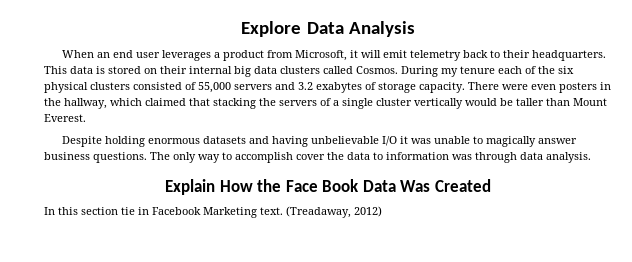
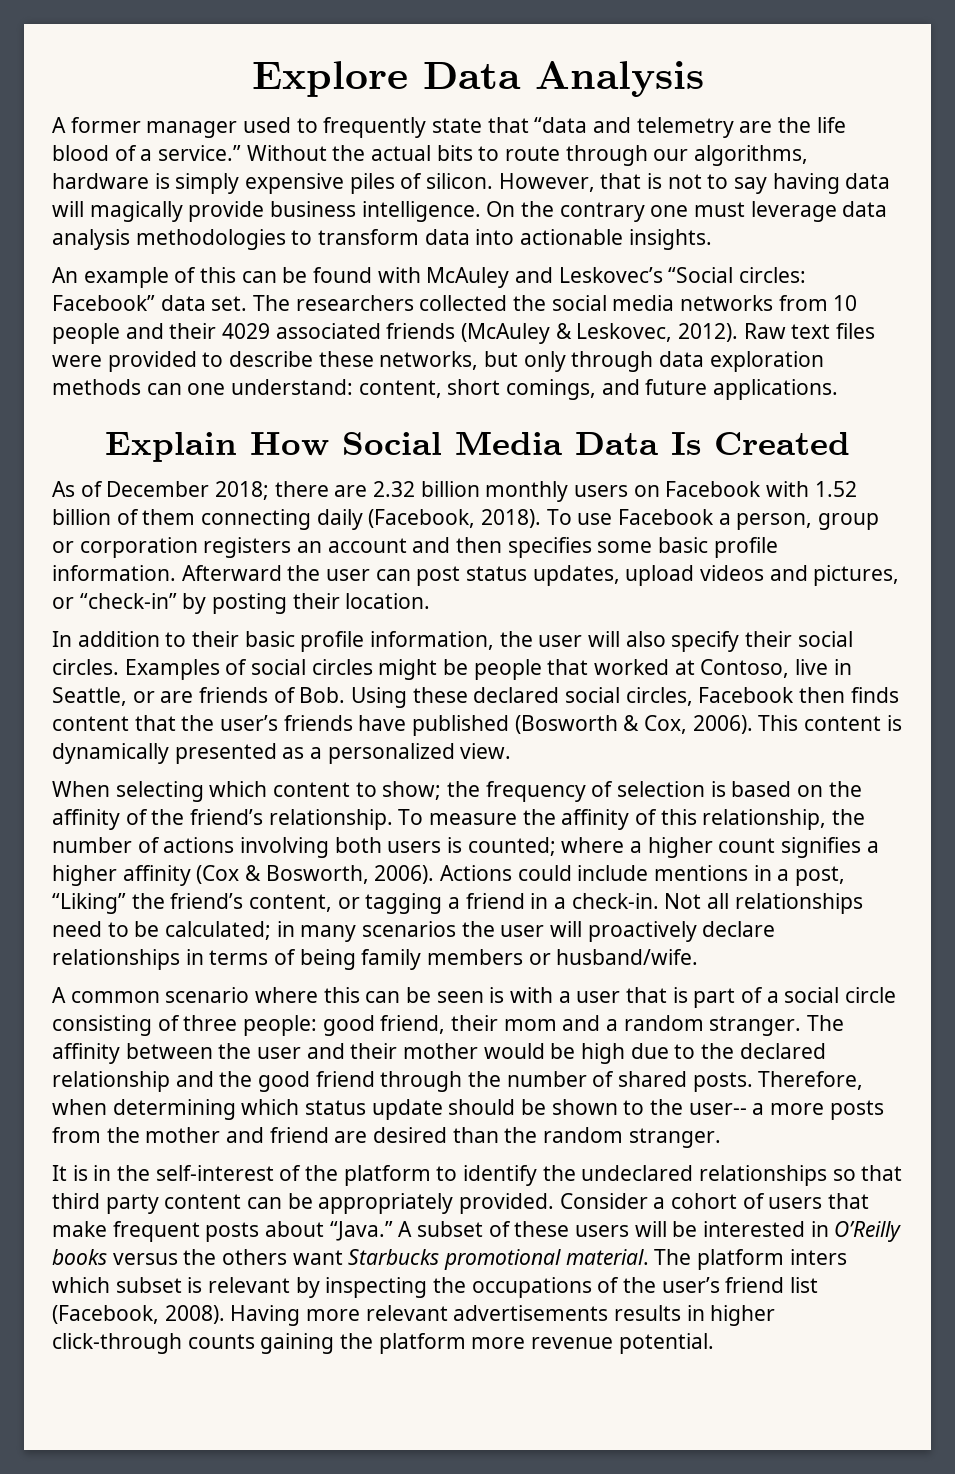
- When an end user leverages a product from Microsoft, it will emit telemetry back to their headquarters. This data is stored on their internal big data clusters called Cosmos. During my tenure each of the six physical clusters consisted of 55,000 servers and 3.2 exabytes of storage capacity. There were even posters in the hallway, which claimed that stacking the servers of a single cluster vertically would be taller than Mount Everest.
- Despite holding enormous datasets and having unbelievable I/O it was unable to magically answer business questions. The only way to accomplish cover the data to information was through data analysis.
- Explain How the Face Book Data Was Created
- In this section tie in Facebook Marketing text. (Treadaway, 2012)
+ A former manager used to frequently state that “data and telemetry are the life blood of a service.” Without the actual bits to route through our algorithms, hardware is simply expensive piles of silicon. However, that is not to say having data will magically provide business intelligence. On the contrary one must leverage data analysis methodologies to transform data into actionable insights.
+ An example of this can be found with McAuley and Leskovec’s “Social circles: Facebook” data set. The researchers collected the social media networks from 10 people and their 4029 associated friends (McAuley & Leskovec, 2012). Raw text files were provided to describe these networks, but only through data exploration methods can one understand: content, short comings, and future applications.
+ Explain How Social Media Data Is Created
+ As of December 2018; there are 2.32 billion monthly users on Facebook with 1.52 billion of them connecting daily (Facebook, 2018). To use Facebook a person, group or corporation registers an account and then specifies some basic profile information. Afterward the user can post status updates, upload videos and pictures, or “check-in” by posting their location.
+ In addition to their basic profile information, the user will also specify their social circles. Examples of social circles might be people that worked at Contoso, live in Seattle, or are friends of Bob. Using these declared social circles, Facebook then finds content that the user’s friends have published (Bosworth & Cox, 2006). This content is dynamically presented as a personalized view.
+ When selecting which content to show; the frequency of selection is based on the affinity of the friend’s relationship. To measure the affinity of this relationship, the number of actions involving both users is counted; where a higher count signifies a higher affinity (Cox & Bosworth, 2006). Actions could include mentions in a post, “Liking” the friend’s content, or tagging a friend in a check-in. Not all relationships need to be calculated; in many scenarios the user will proactively declare relationships in terms of being family members or husband/wife.
+ A common scenario where this can be seen is with a user that is part of a social circle consisting of three people: good friend, their mom and a random stranger. The affinity between the user and their mother would be high due to the declared relationship and the good friend through the number of shared posts. Therefore, when determining which status update should be shown to the user-- a more posts from the mother and friend are desired than the random stranger.
+ It is in the self-interest of the platform to identify the undeclared relationships so that third party content can be appropriately provided. Consider a cohort of users that make frequent posts about “Java.” A subset of these users will be interested in O’Reilly books versus the others want Starbucks promotional material. The platform inters which subset is relevant by inspecting the occupations of the user’s friend list (Facebook, 2008). Having more relevant advertisements results in higher click-through counts gaining the platform more revenue potential.

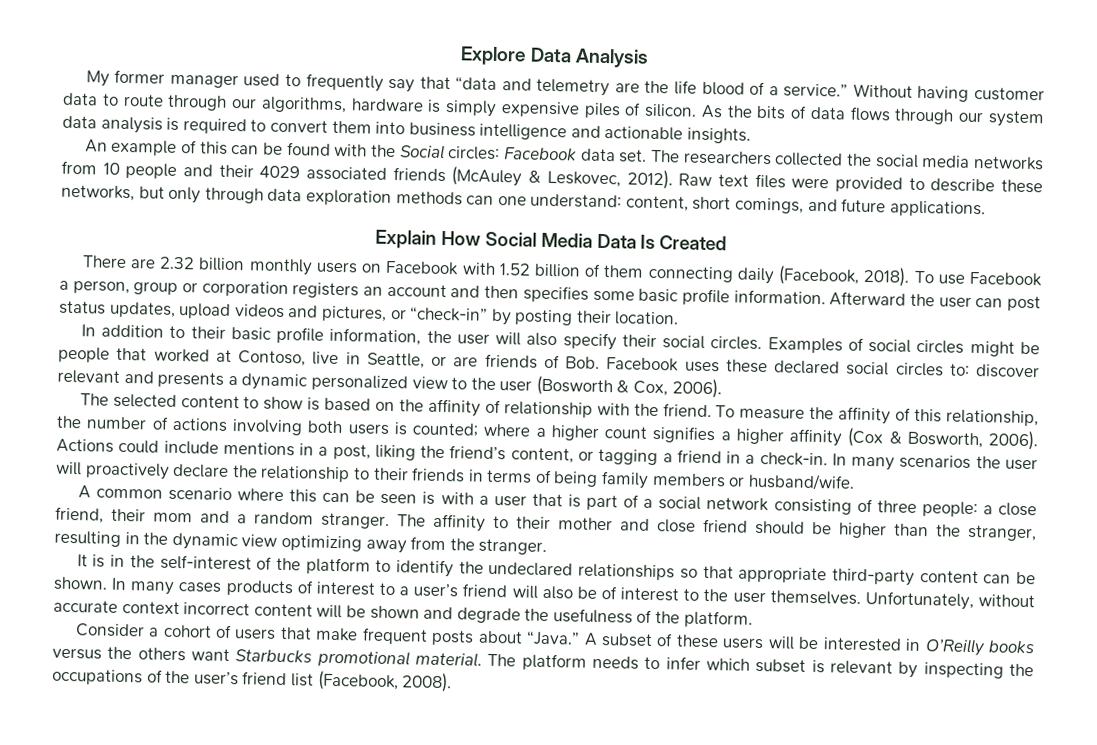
- A former manager used to frequently state that “data and telemetry are the life blood of a service.”
+ My former manager used to frequently say that “data and telemetry are the life blood of a service.”
- Without the actual bits to route through our algorithms, hardware is simply expensive piles of silicon.
+ Without having customer data to route through our algorithms, hardware is simply expensive piles of silicon.
- However, that is not to say having data will magically provide business intelligence. On the contrary one must leverage data analysis methodologies to transform data into actionable insights.
+ As the bits of data flows through our system data analysis is required to convert them into business intelligence and actionable insights.
- An example of this can be found with McAuley and Leskovec’s “Social circles: Facebook” data set.
+ An example of this can be found with the Social circles: Facebook data set.
- As of December 2018; there are 2.32 billion monthly users on Facebook with 1.52 billion of them connecting daily (Facebook, 2018).
+ There are 2.32 billion monthly users on Facebook with 1.52 billion of them connecting daily (Facebook, 2018).
- Examples of social circles might be people that worked at Contoso, live in Seattle, or are friends of Bob. Using these declared social circles, Facebook then finds content that the user’s friends have published (Bosworth & Cox, 2006). This content is dynamically presented as a personalized view.
- When selecting which content to show; the frequency of selection is based on the affinity of the friend’s relationship.
+ Examples of social circles might be people that worked at Contoso, live in Seattle, or are friends of Bob. Facebook uses these declared social circles to: discover relevant and presents a dynamic personalized view to the user (Bosworth & Cox, 2006).
+ The selected content to show is based on the affinity of relationship with the friend.
- Actions could include mentions in a post, “Liking” the friend’s content, or tagging a friend in a check-in.
+ Actions could include mentions in a post, liking the friend’s content, or tagging a friend in a check-in.
- Not all relationships need to be calculated; in many scenarios the user will proactively declare relationships in terms of being family members or husband/wife.
+ In many scenarios the user will proactively declare the relationship to their friends in terms of being family members or husband/wife.
- A common scenario where this can be seen is with a user that is part of a social circle consisting of three people: good friend, their mom and a random stranger.
+ A common scenario where this can be seen is with a user that is part of a social network consisting of three people: a close friend, their mom and a random stranger.
- The affinity between the user and their mother would be high due to the declared relationship and the good friend through the number of shared posts. Therefore, when determining which status update should be shown to the user-- a more posts from the mother and friend are desired than the random stranger.
+ The affinity to their mother and close friend should be higher than the stranger, resulting in the dynamic view optimizing away from the stranger.
- It is in the self-interest of the platform to identify the undeclared relationships so that third party content can be appropriately provided. Consider a cohort of users that make frequent posts about “Java.”
+ It is in the self-interest of the platform to identify the undeclared relationships so that appropriate third-party content can be shown. In many cases products of interest to a user’s friend will also be of interest to the user themselves. Unfortunately, without accurate context incorrect content will be shown and degrade the usefulness of the platform.
+ Consider a cohort of users that make frequent posts about “Java.”
- The platform inters which subset is relevant by inspecting the occupations of the user’s friend list (Facebook, 2008). Having more relevant advertisements results in higher click-through counts gaining the platform more revenue potential.
+ The platform needs to infer which subset is relevant by inspecting the occupations of the user’s friend list (Facebook, 2008).

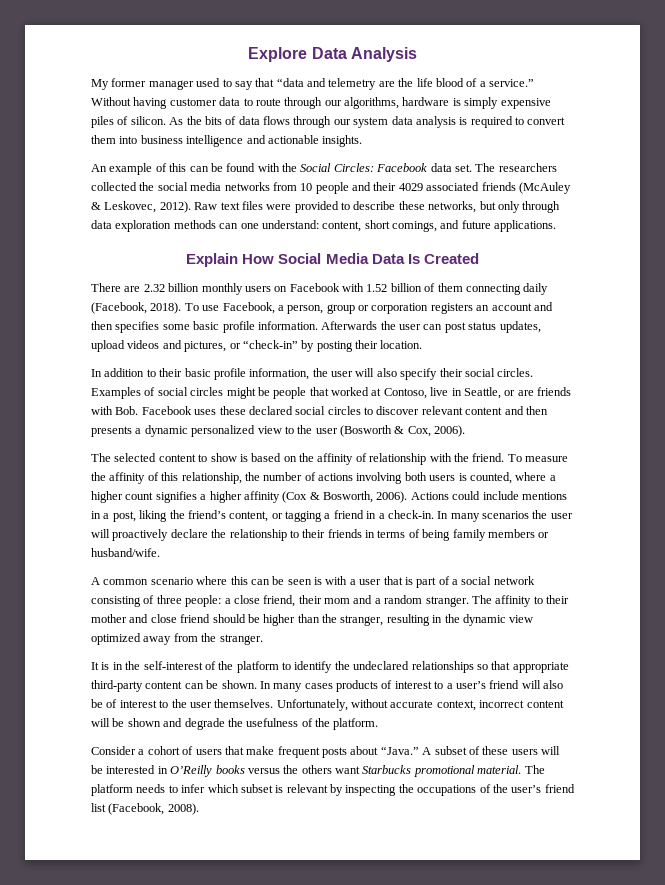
- My former manager used to frequently say that “data and telemetry are the life blood of a service.”
+ My former manager used to say that “data and telemetry are the life blood of a service.”
- An example of this can be found with the Social circles: Facebook data set.
+ An example of this can be found with the Social Circles: Facebook data set.
- To use Facebook a person, group or corporation registers an account and then specifies some basic profile information.
+ To use Facebook, a person, group or corporation registers an account and then specifies some basic profile information.
- Afterward the user can post status updates, upload videos and pictures, or “check-in” by posting their location.
+ Afterwards the user can post status updates, upload videos and pictures, or “check-in” by posting their location.
- Examples of social circles might be people that worked at Contoso, live in Seattle, or are friends of Bob. Facebook uses these declared social circles to: discover relevant and presents a dynamic personalized view to the user (Bosworth & Cox, 2006).
+ Examples of social circles might be people that worked at Contoso, live in Seattle, or are friends with Bob. Facebook uses these declared social circles to discover relevant content and then presents a dynamic personalized view to the user (Bosworth & Cox, 2006).
- To measure the affinity of this relationship, the number of actions involving both users is counted; where a higher count signifies a higher affinity (Cox & Bosworth, 2006).
+ To measure the affinity of this relationship, the number of actions involving both users is counted, where a higher count signifies a higher affinity (Cox & Bosworth, 2006).
- The affinity to their mother and close friend should be higher than the stranger, resulting in the dynamic view optimizing away from the stranger.
+ The affinity to their mother and close friend should be higher than the stranger, resulting in the dynamic view optimized away from the stranger.
- Unfortunately, without accurate context incorrect content will be shown and degrade the usefulness of the platform.
+ Unfortunately, without accurate context, incorrect content will be shown and degrade the usefulness of the platform.

